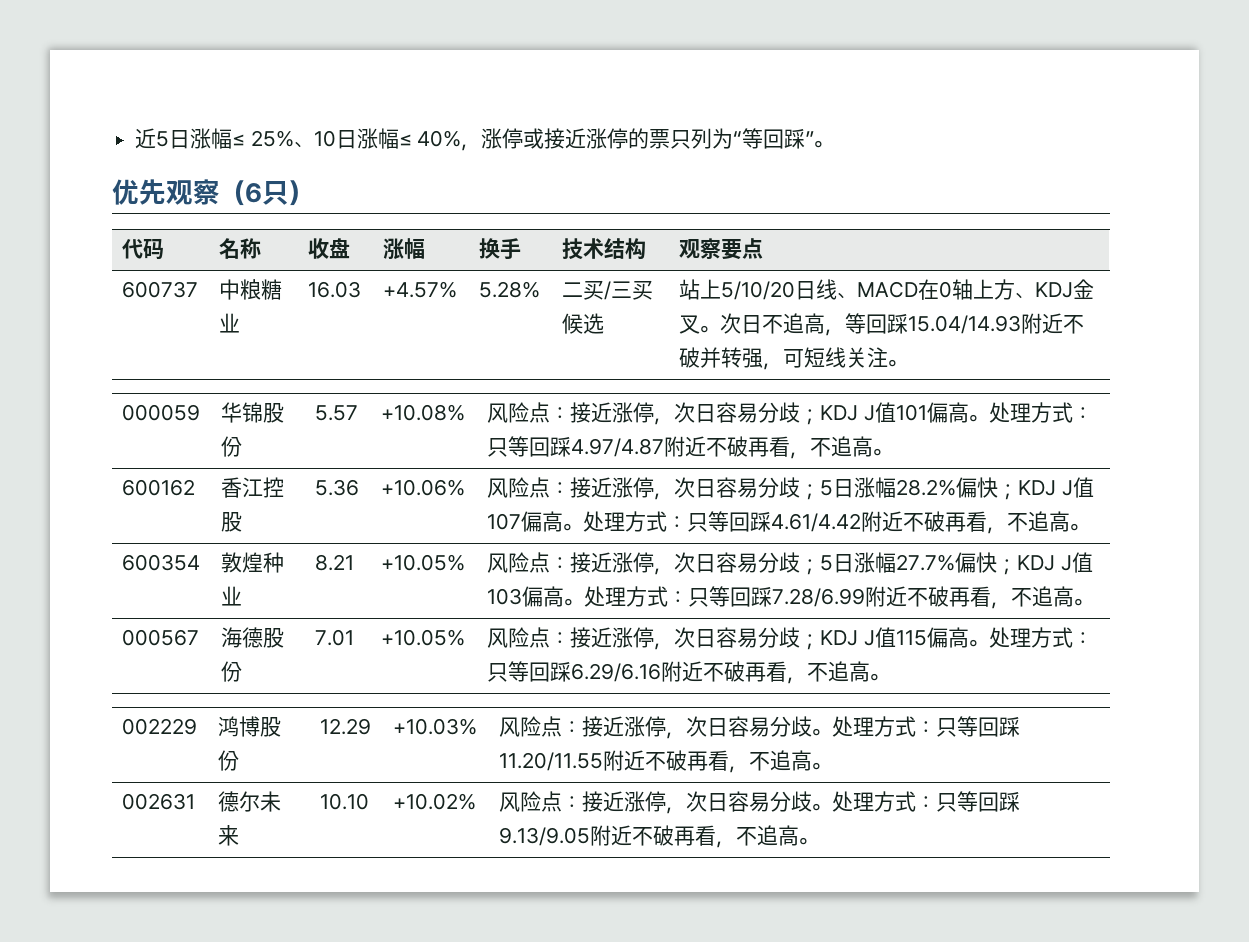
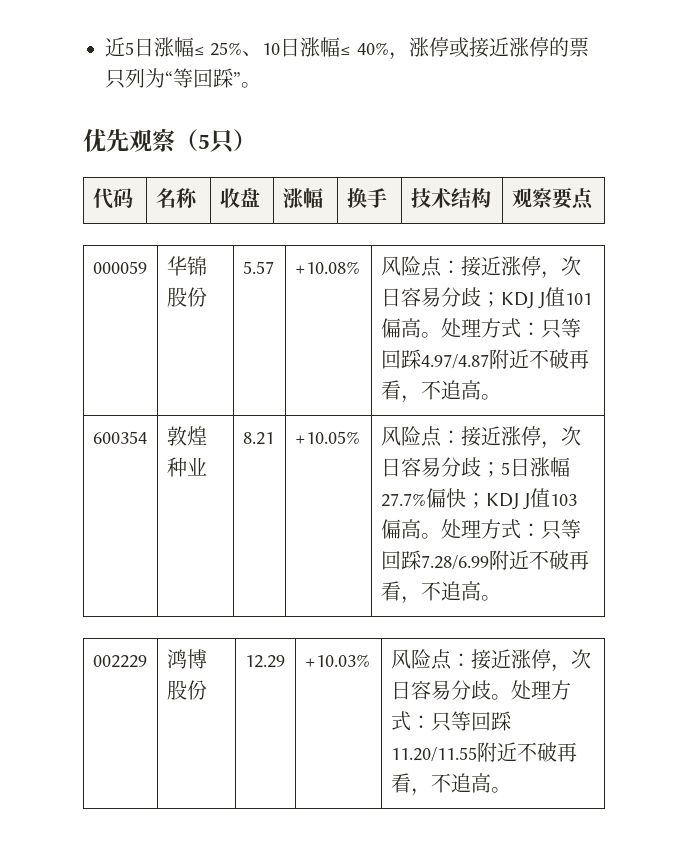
- 优先观察（6只）
+ 优先观察（5只）
- 600737 | 中粮糖业 | 16.03 | +4.57% | 5.28% | 二买/三买候选 | 站上5/10/20日线、MACD在0轴上方、KDJ金叉。次日不追高，等回踩15.04/14.93附近不破并转强，可短线关注。
- 600162 | 香江控股 | 5.36 | +10.06% | 风险点：接近涨停，次日容易分歧；5日涨幅28.2%偏快；KDJ J值107偏高。处理方式：只等回踩4.61/4.42附近不破再看，不追高。
- 000567 | 海德股份 | 7.01 | +10.05% | 风险点：接近涨停，次日容易分歧；KDJ J值115偏高。处理方式：只等回踩6.29/6.16附近不破再看，不追高。
- 002631 | 德尔未来 | 10.10 | +10.02% | 风险点：接近涨停，次日容易分歧。处理方式：只等回踩9.13/9.05附近不破再看，不追高。

